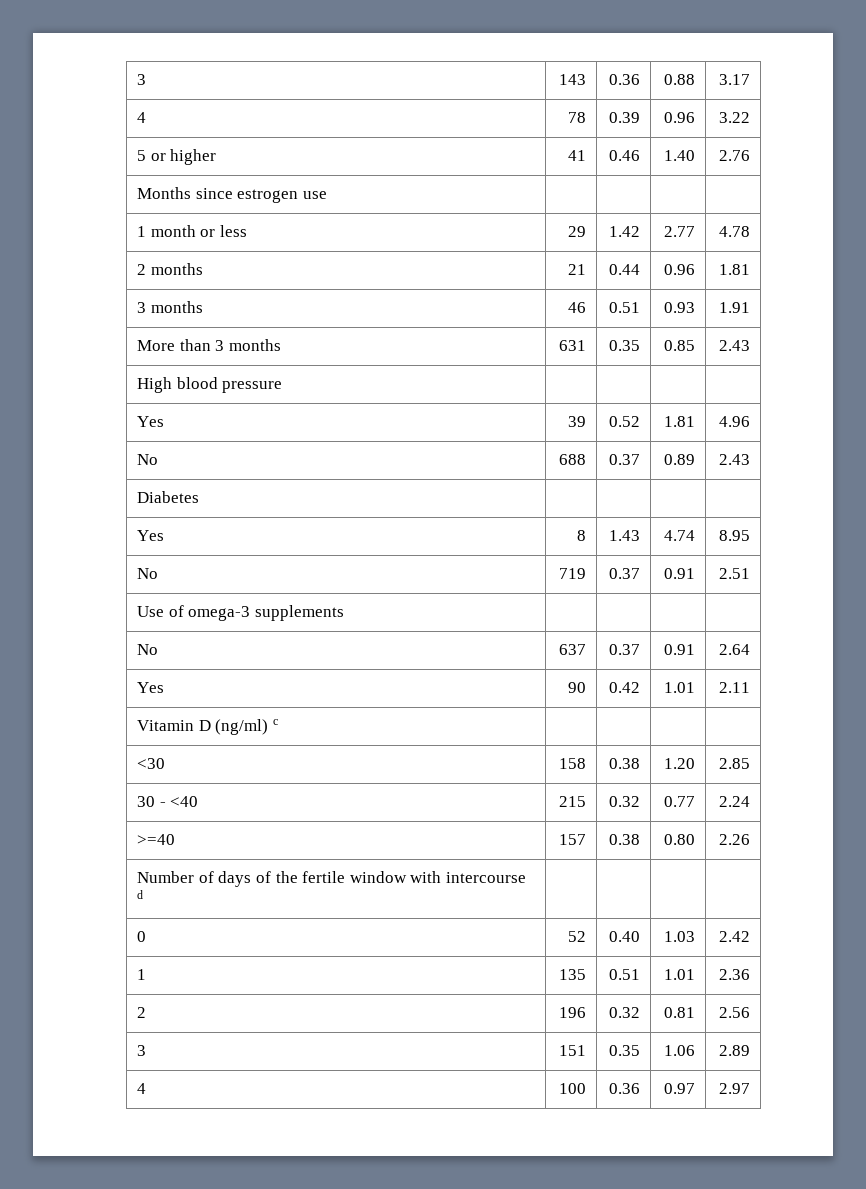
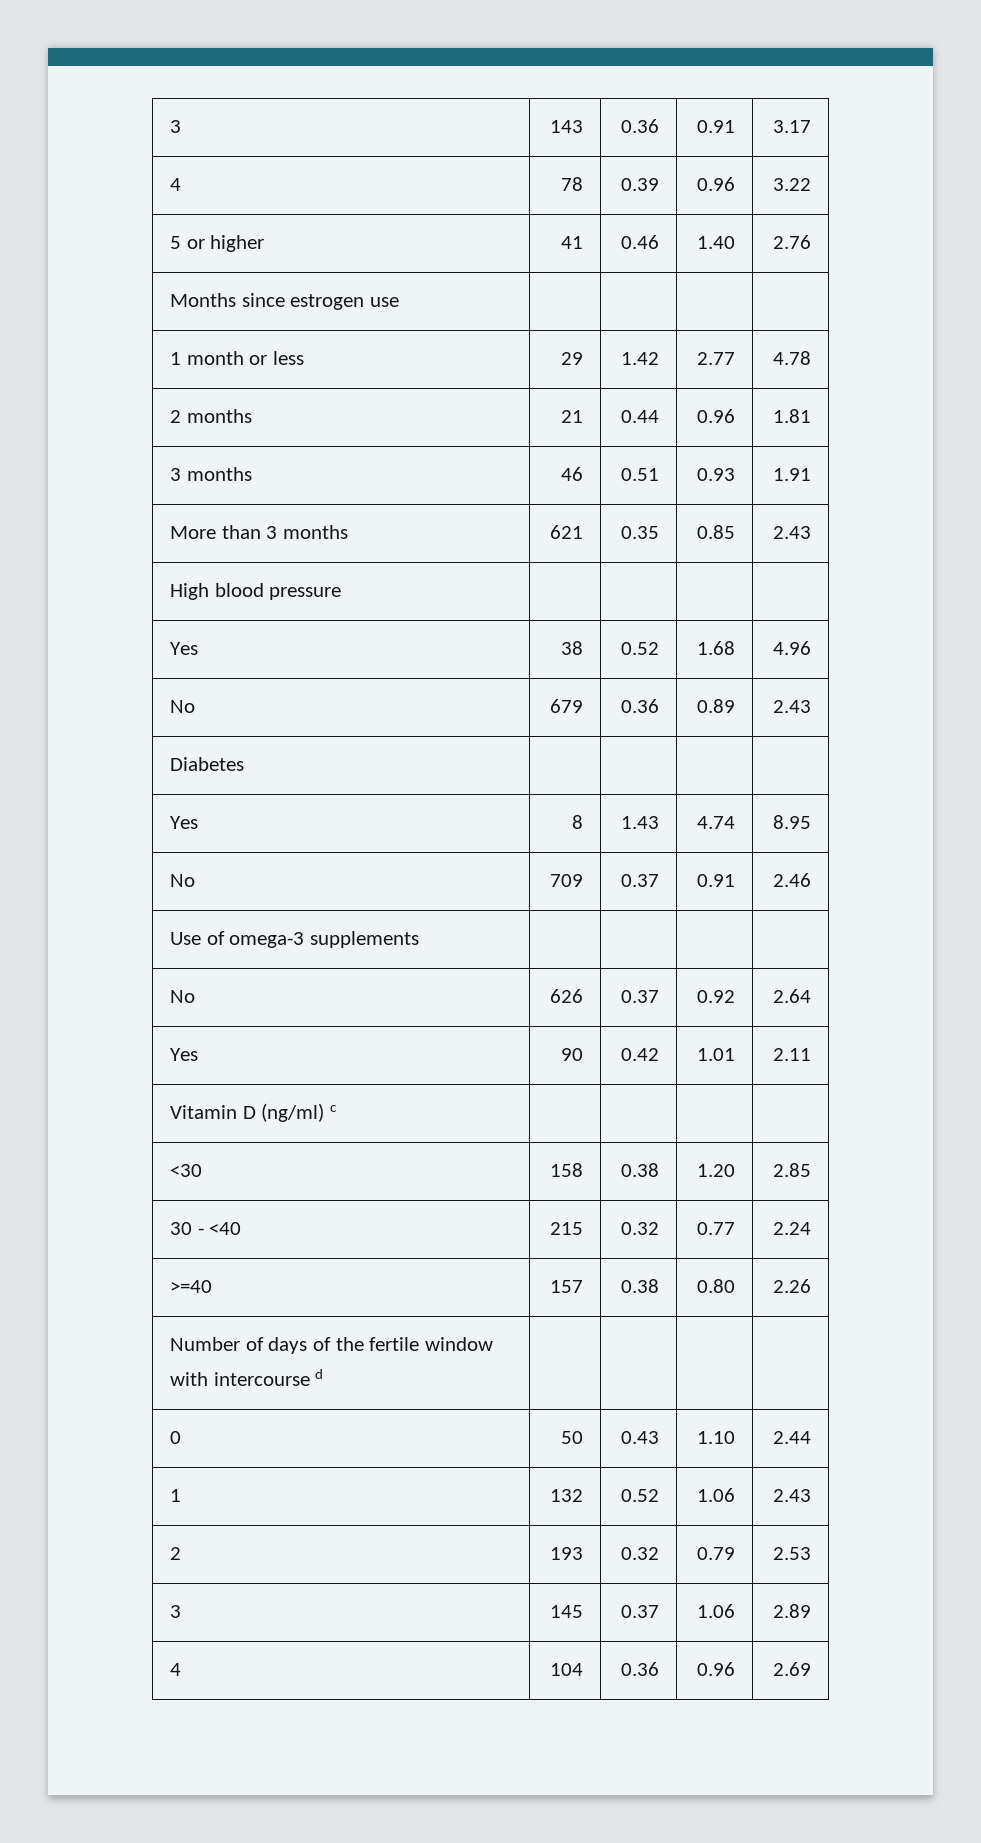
- 3 | 143 | 0.36 | 0.88 | 3.17
+ 3 | 143 | 0.36 | 0.91 | 3.17
- More than 3 months | 631 | 0.35 | 0.85 | 2.43
+ More than 3 months | 621 | 0.35 | 0.85 | 2.43
- Yes | 39 | 0.52 | 1.81 | 4.96
+ Yes | 38 | 0.52 | 1.68 | 4.96
- No | 688 | 0.37 | 0.89 | 2.43
+ No | 679 | 0.36 | 0.89 | 2.43
- No | 719 | 0.37 | 0.91 | 2.51
+ No | 709 | 0.37 | 0.91 | 2.46
- No | 637 | 0.37 | 0.91 | 2.64
+ No | 626 | 0.37 | 0.92 | 2.64
- 0 | 52 | 0.40 | 1.03 | 2.42
- 1 | 135 | 0.51 | 1.01 | 2.36
+ 0 | 50 | 0.43 | 1.10 | 2.44
+ 1 | 132 | 0.52 | 1.06 | 2.43
- 2 | 196 | 0.32 | 0.81 | 2.56
- 3 | 151 | 0.35 | 1.06 | 2.89
+ 2 | 193 | 0.32 | 0.79 | 2.53
+ 3 | 145 | 0.37 | 1.06 | 2.89
- 4 | 100 | 0.36 | 0.97 | 2.97
+ 4 | 104 | 0.36 | 0.96 | 2.69

